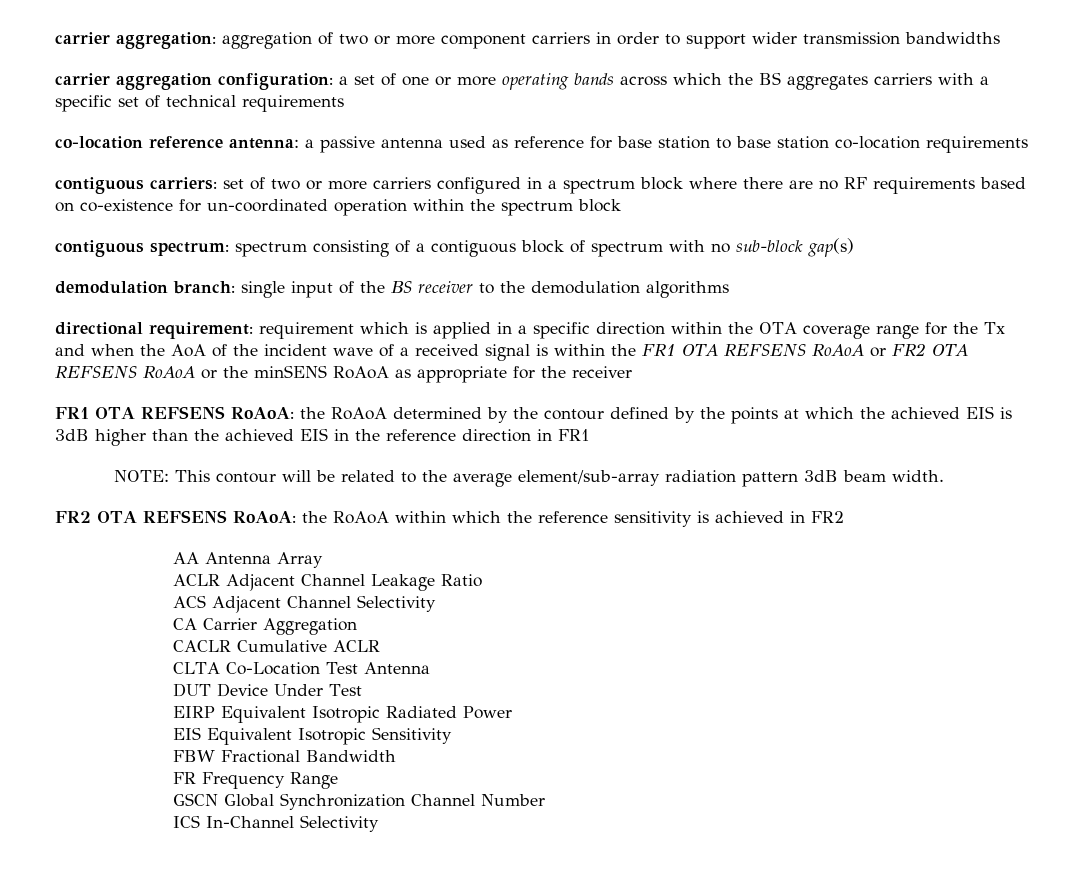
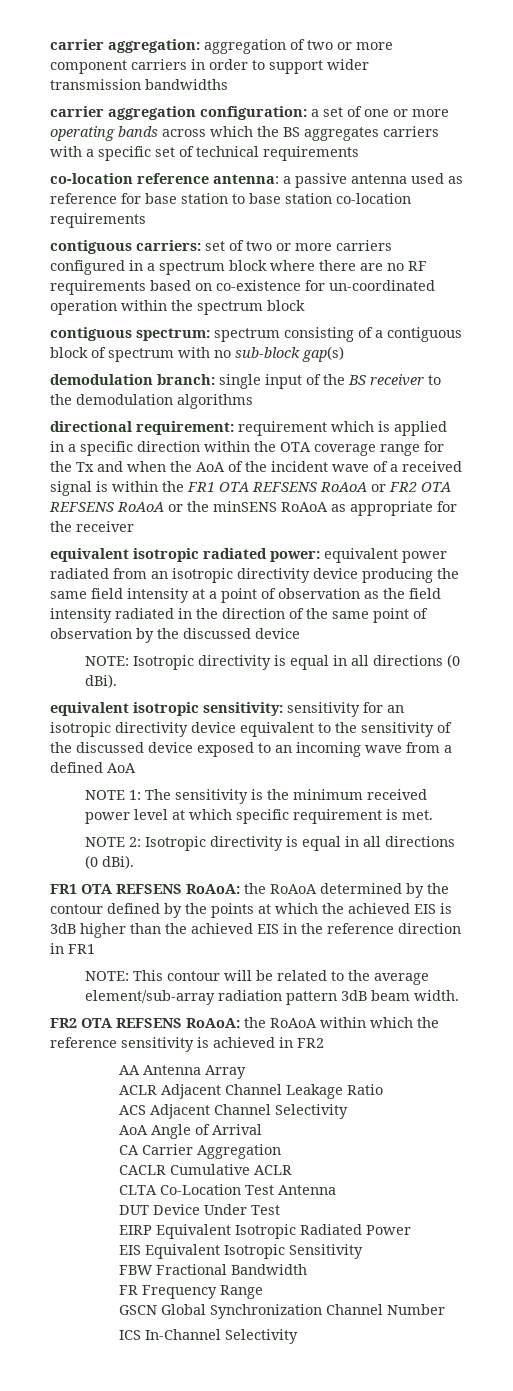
+ equivalent isotropic radiated power: equivalent power radiated from an isotropic directivity device producing the same field intensity at a point of observation as the field intensity radiated in the direction of the same point of observation by the discussed device
+ NOTE: Isotropic directivity is equal in all directions (0 dBi).
+ equivalent isotropic sensitivity: sensitivity for an isotropic directivity device equivalent to the sensitivity of the discussed device exposed to an incoming wave from a defined AoA
+ NOTE 1: The sensitivity is the minimum received power level at which specific requirement is met.
+ NOTE 2: Isotropic directivity is equal in all directions (0 dBi).
+ AoA Angle of Arrival

